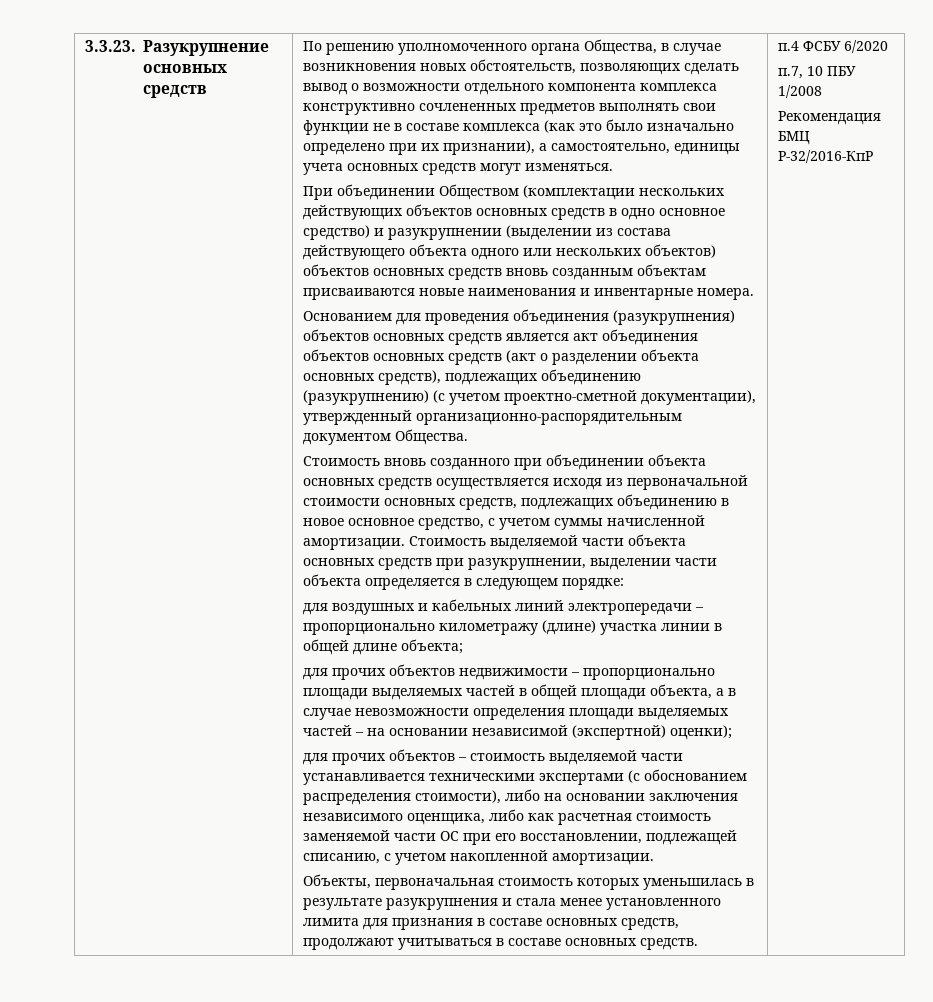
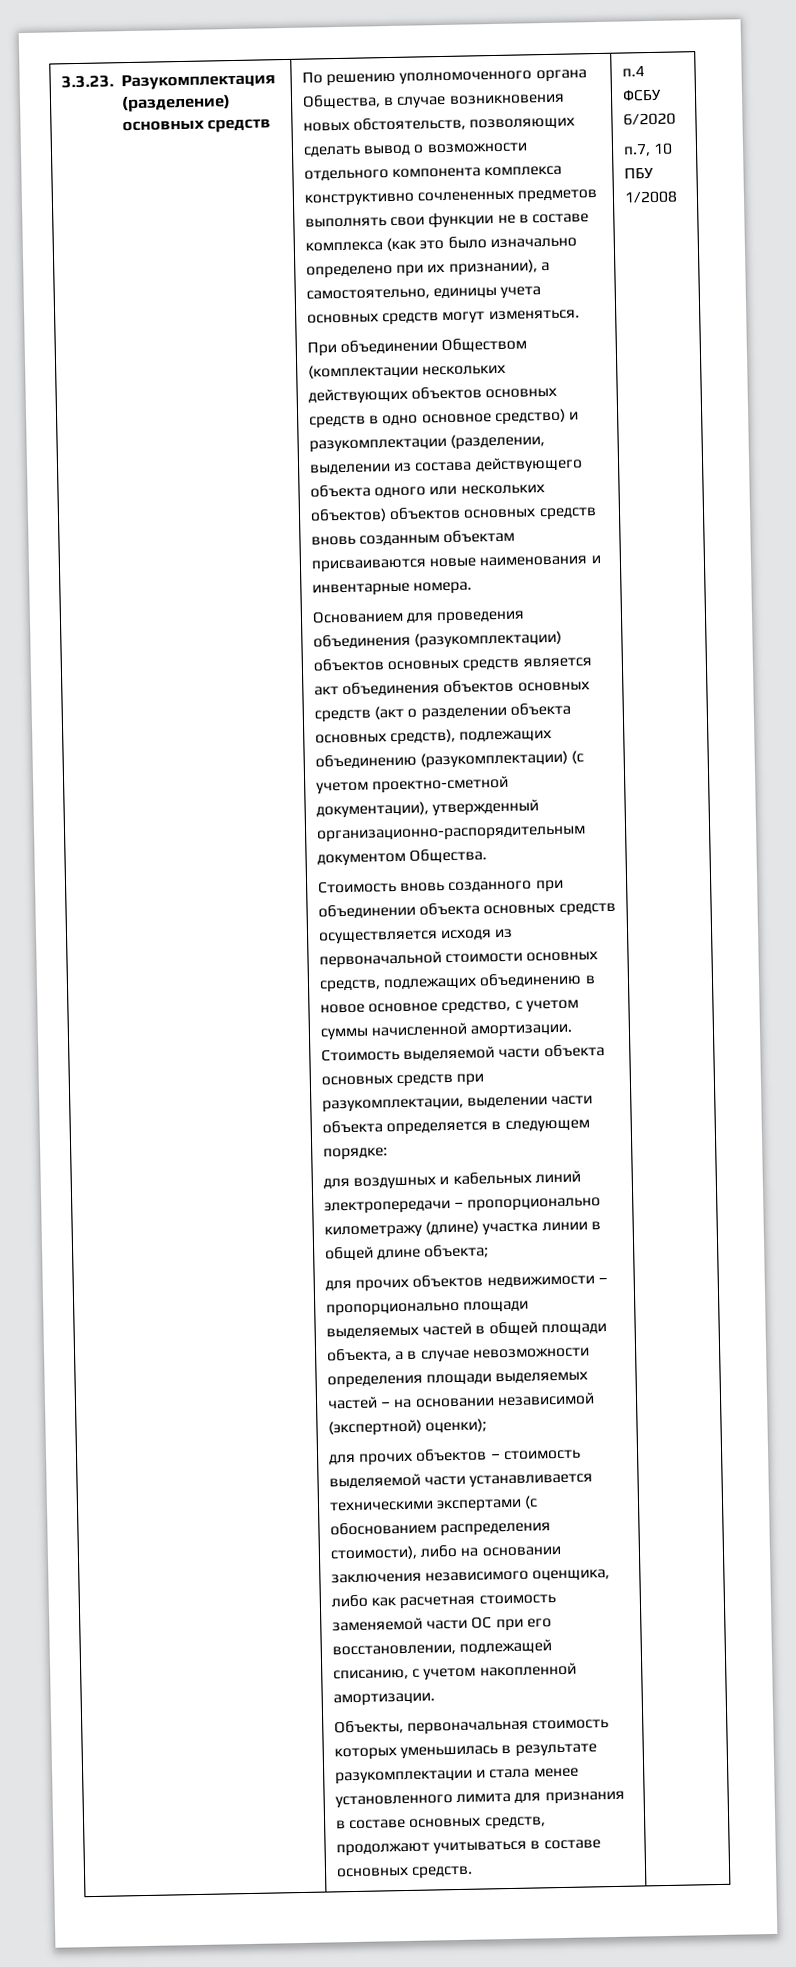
- 3.3.23. Разукрупнение основных средств
+ 3.3.23. Разукомплектация (разделение) основных средств
- При объединении Обществом (комплектации нескольких действующих объектов основных средств в одно основное средство) и разукрупнении (выделении из состава действующего объекта одного или нескольких объектов) объектов основных средств вновь созданным объектам присваиваются новые наименования и инвентарные номера.
+ При объединении Обществом (комплектации нескольких действующих объектов основных средств в одно основное средство) и разукомплектации (разделении, выделении из состава действующего объекта одного или нескольких объектов) объектов основных средств вновь созданным объектам присваиваются новые наименования и инвентарные номера.
- Основанием для проведения объединения (разукрупнения) объектов основных средств является акт объединения объектов основных средств (акт о разделении объекта основных средств), подлежащих объединению (разукрупнению) (с учетом проектно-сметной документации), утвержденный организационно-распорядительным документом Общества.
+ Основанием для проведения объединения (разукомплектации) объектов основных средств является акт объединения объектов основных средств (акт о разделении объекта основных средств), подлежащих объединению (разукомплектации) (с учетом проектно-сметной документации), утвержденный организационно-распорядительным документом Общества.
- Стоимость выделяемой части объекта основных средств при разукрупнении, выделении части объекта определяется в следующем порядке:
+ Стоимость выделяемой части объекта основных средств при разукомплектации, выделении части объекта определяется в следующем порядке:
- Объекты, первоначальная стоимость которых уменьшилась в результате разукрупнения и стала менее установленного лимита для признания в составе основных средств, продолжают учитываться в составе основных средств.
+ Объекты, первоначальная стоимость которых уменьшилась в результате разукомплектации и стала менее установленного лимита для признания в составе основных средств, продолжают учитываться в составе основных средств.
- Рекомендация БМЦ Р-32/2016-КпР

